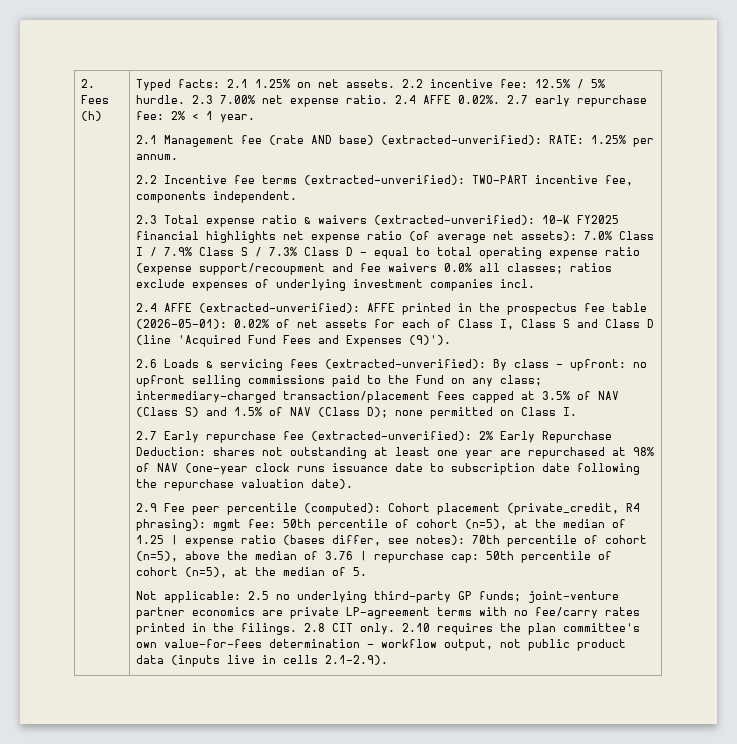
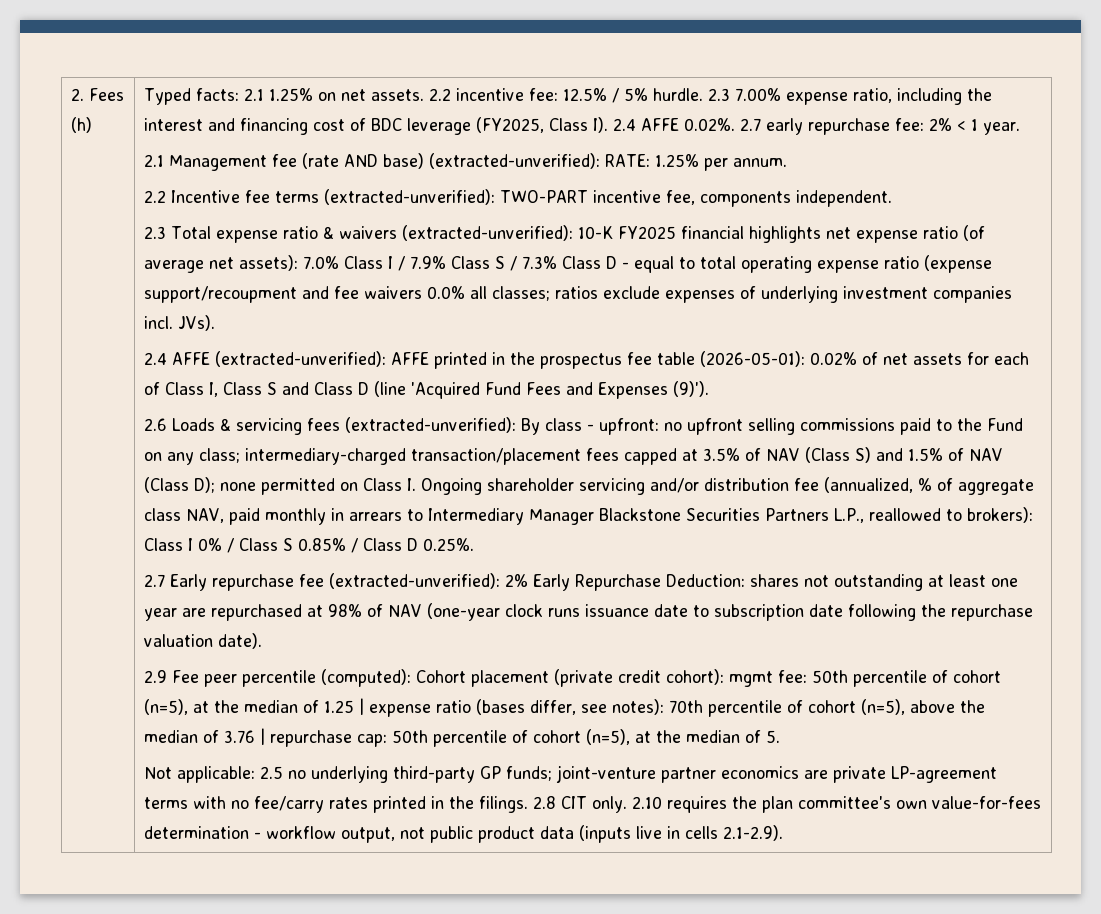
- 2.3 7.00% net expense ratio. 2.4 AFFE 0.02%. 2.7 early repurchase fee: 2% < 1 year.
+ 2.3 7.00% expense ratio, including the interest and financing cost of BDC leverage (FY2025, Class I). 2.4 AFFE 0.02%. 2.7 early repurchase fee: 2% < 1 year.
- 2.3 Total expense ratio & waivers (extracted-unverified): 10-K FY2025 financial highlights net expense ratio (of average net assets): 7.0% Class I / 7.9% Class S / 7.3% Class D - equal to total operating expense ratio (expense support/recoupment and fee waivers 0.0% all classes; ratios exclude expenses of underlying investment companies incl.
+ 2.3 Total expense ratio & waivers (extracted-unverified): 10-K FY2025 financial highlights net expense ratio (of average net assets): 7.0% Class I / 7.9% Class S / 7.3% Class D - equal to total operating expense ratio (expense support/recoupment and fee waivers 0.0% all classes; ratios exclude expenses of underlying investment companies incl. JVs).
- 2.6 Loads & servicing fees (extracted-unverified): By class - upfront: no upfront selling commissions paid to the Fund on any class; intermediary-charged transaction/placement fees capped at 3.5% of NAV (Class S) and 1.5% of NAV (Class D); none permitted on Class I.
+ 2.6 Loads & servicing fees (extracted-unverified): By class - upfront: no upfront selling commissions paid to the Fund on any class; intermediary-charged transaction/placement fees capped at 3.5% of NAV (Class S) and 1.5% of NAV (Class D); none permitted on Class I. Ongoing shareholder servicing and/or distribution fee (annualized, % of aggregate class NAV, paid monthly in arrears to Intermediary Manager Blackstone Securities Partners L.P., reallowed to brokers): Class I 0% / Class S 0.85% / Class D 0.25%.
- 2.9 Fee peer percentile (computed): Cohort placement (private_credit, R4 phrasing): mgmt fee: 50th percentile of cohort (n=5), at the median of 1.25 | expense ratio (bases differ, see notes): 70th percentile of cohort (n=5), above the median of 3.76 | repurchase cap: 50th percentile of cohort (n=5), at the median of 5.
+ 2.9 Fee peer percentile (computed): Cohort placement (private credit cohort): mgmt fee: 50th percentile of cohort (n=5), at the median of 1.25 | expense ratio (bases differ, see notes): 70th percentile of cohort (n=5), above the median of 3.76 | repurchase cap: 50th percentile of cohort (n=5), at the median of 5.

